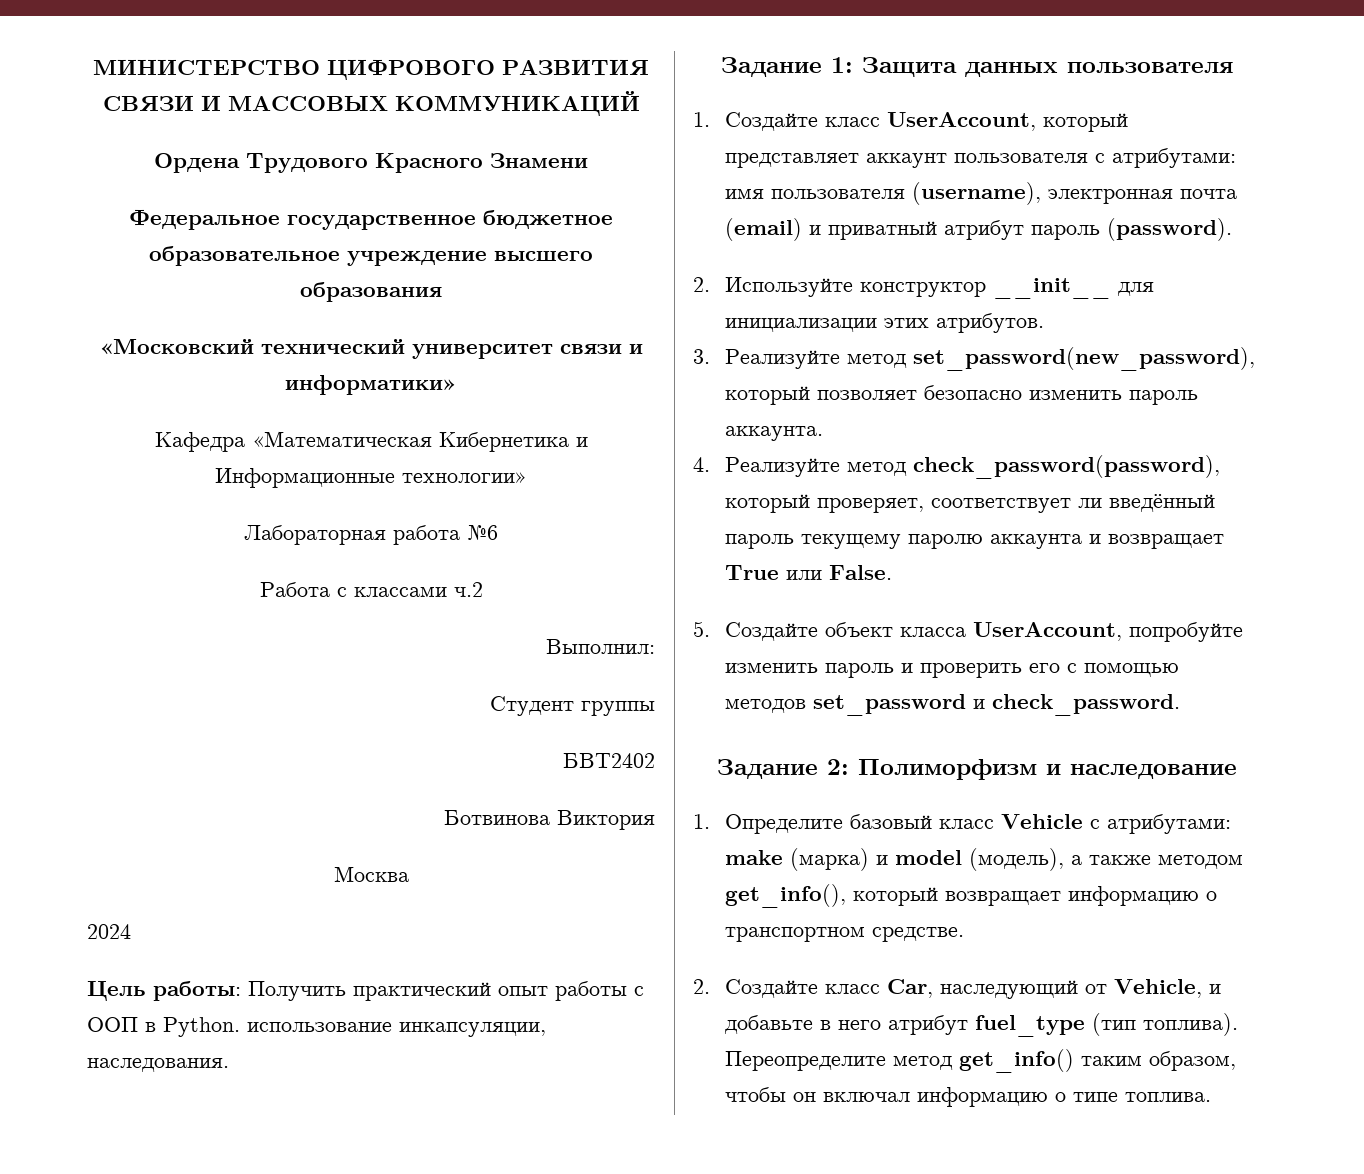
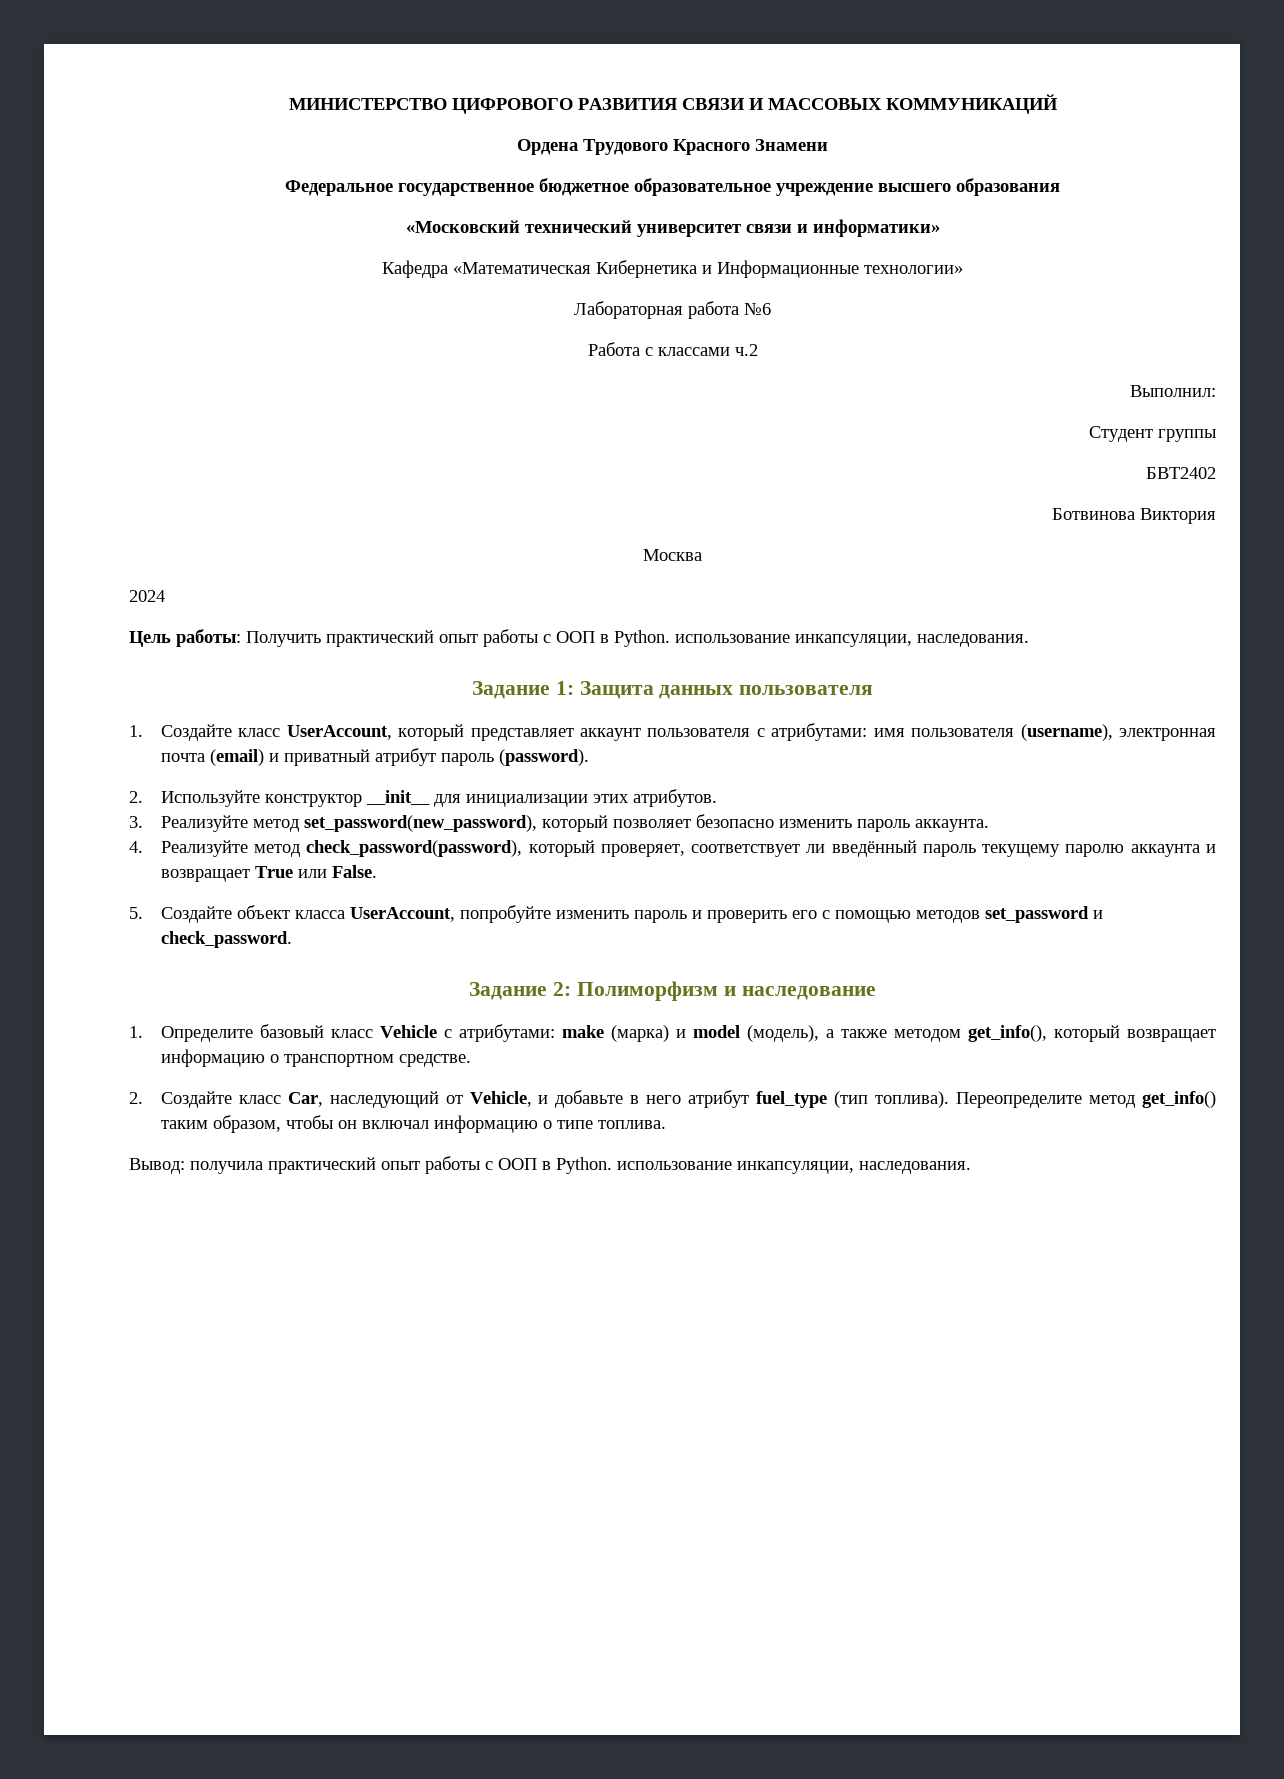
+ Вывод: получила практический опыт работы с ООП в Python. использование инкапсуляции, наследования.

